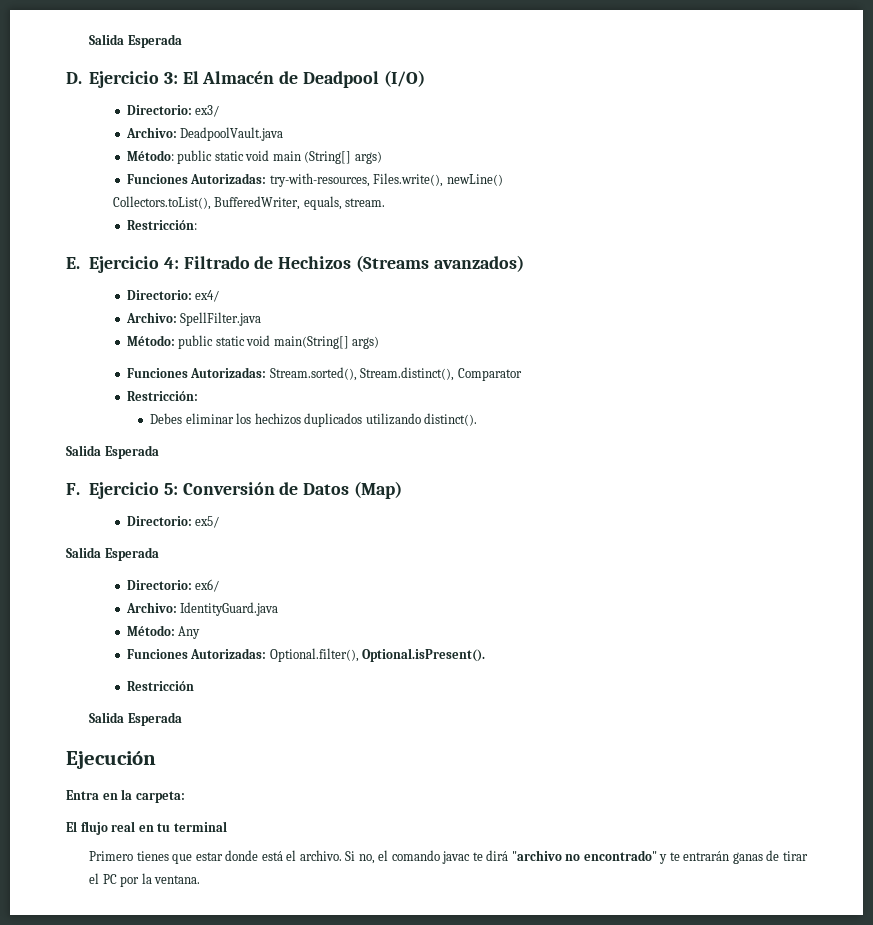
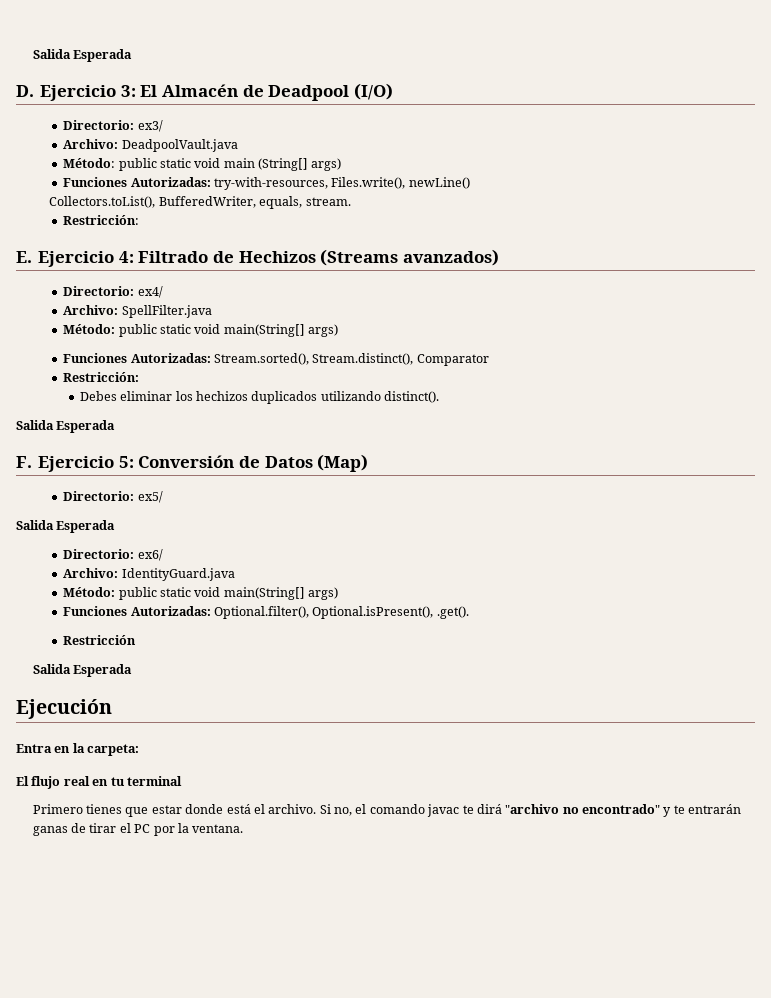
  Archivo: IdentityGuard.java
- Método: Any
+ Método: public static void main(String[] args)
- Funciones Autorizadas: Optional.filter(), Optional.isPresent().
+ Funciones Autorizadas: Optional.filter(), Optional.isPresent(), .get().

